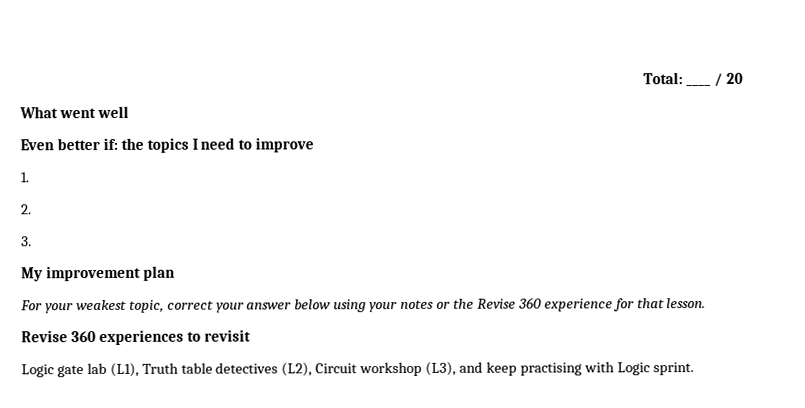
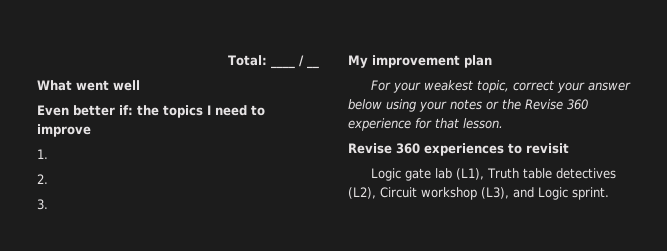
- Total: ____ / 20
+ Total: ____ / __
- Logic gate lab (L1), Truth table detectives (L2), Circuit workshop (L3), and keep practising with Logic sprint.
+ Logic gate lab (L1), Truth table detectives (L2), Circuit workshop (L3), and Logic sprint.

